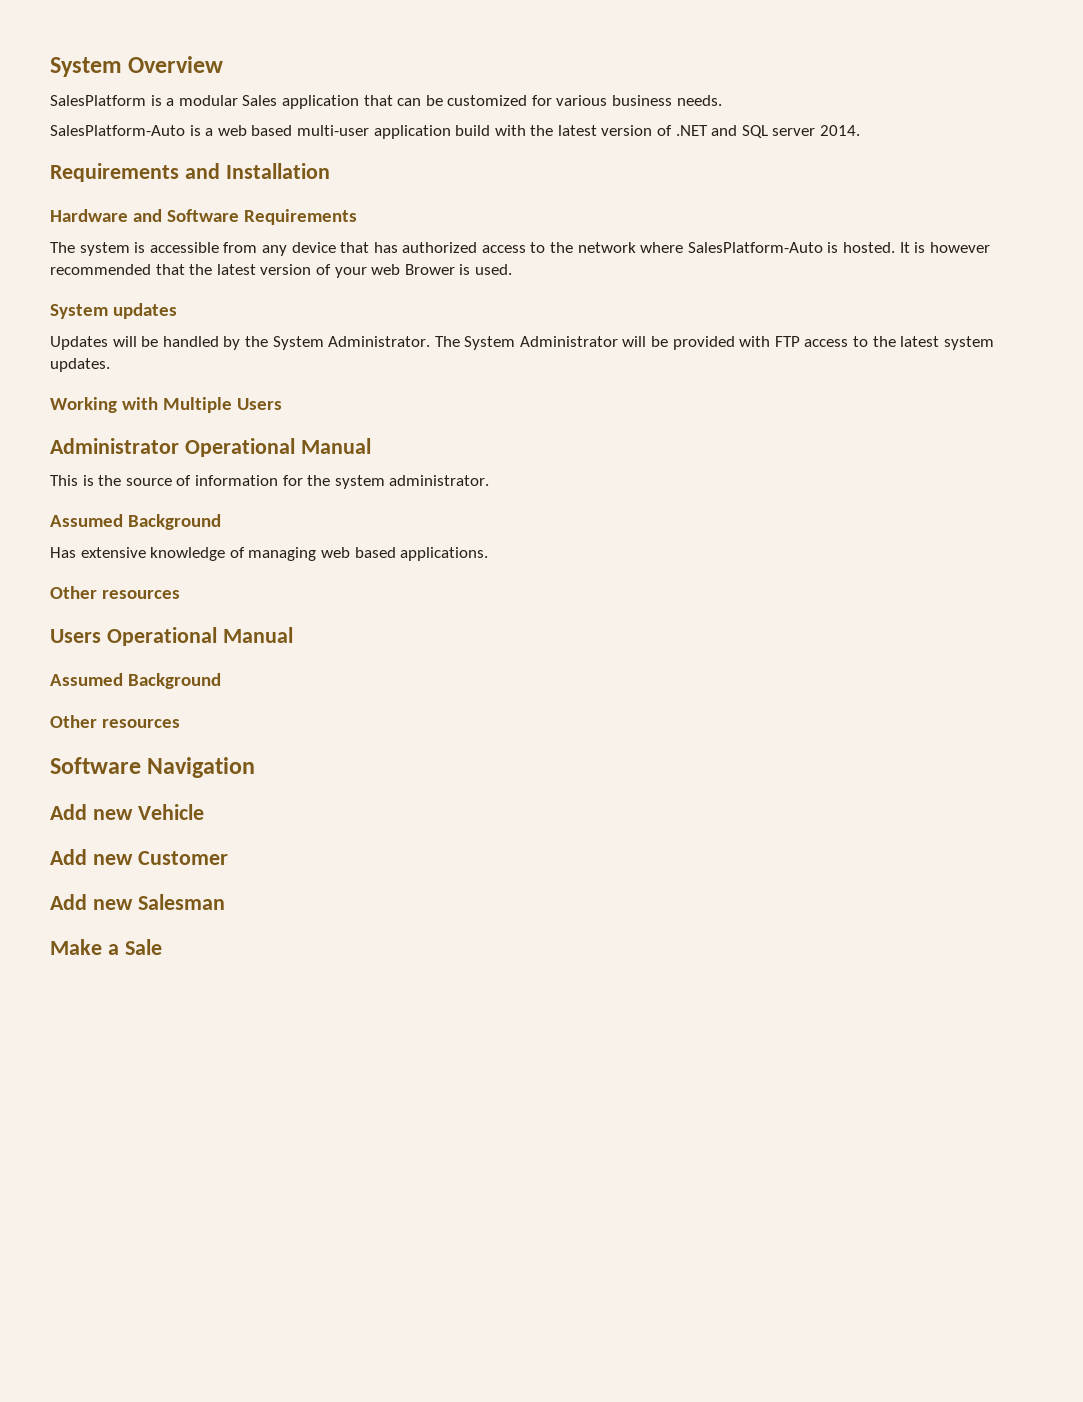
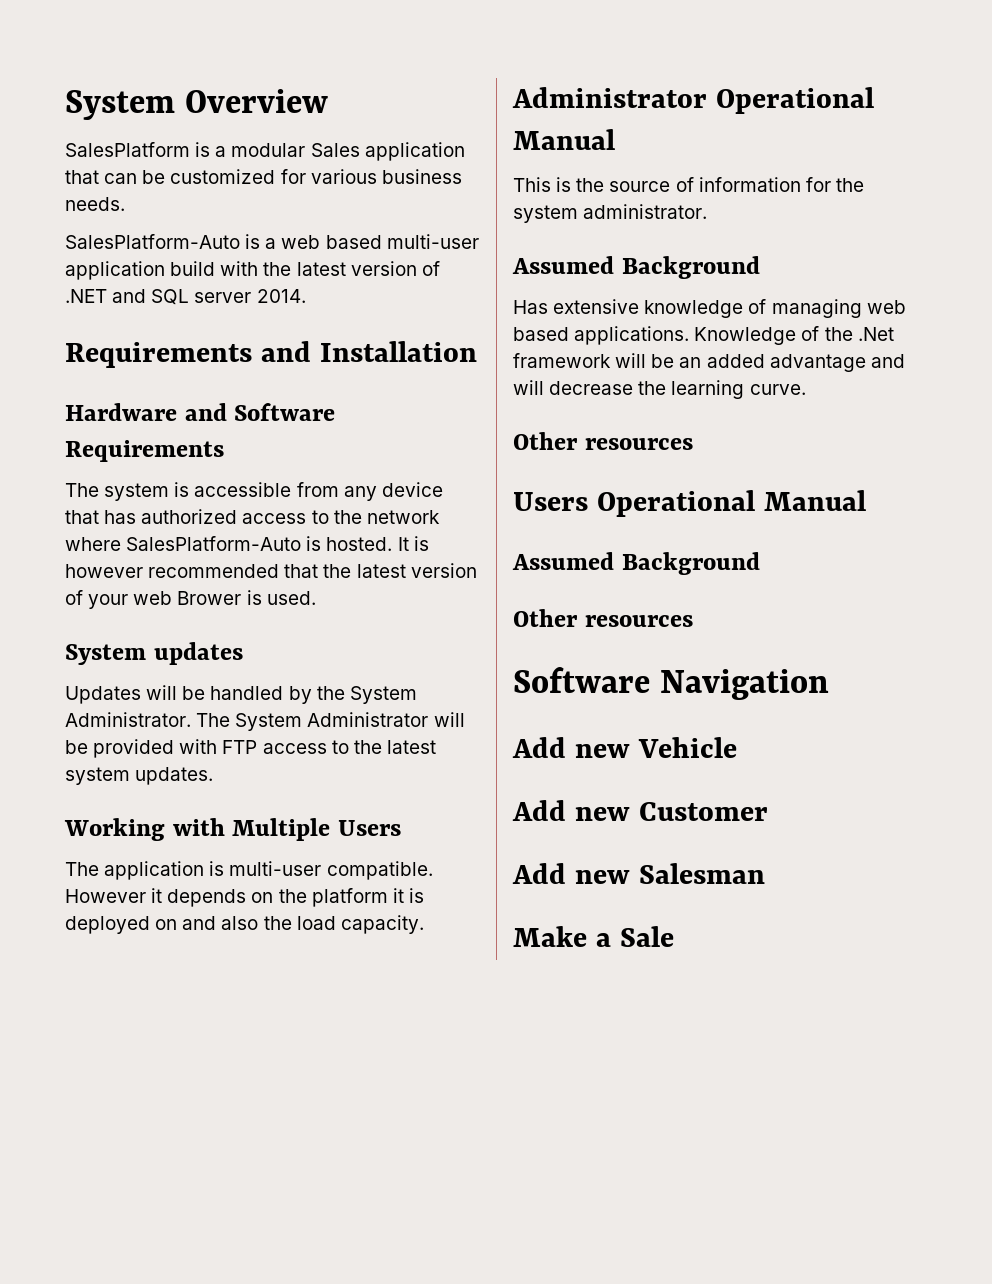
+ The application is multi-user compatible. However it depends on the platform it is deployed on and also the load capacity.
+ Knowledge of the .Net framework will be an added advantage and will decrease the learning curve.

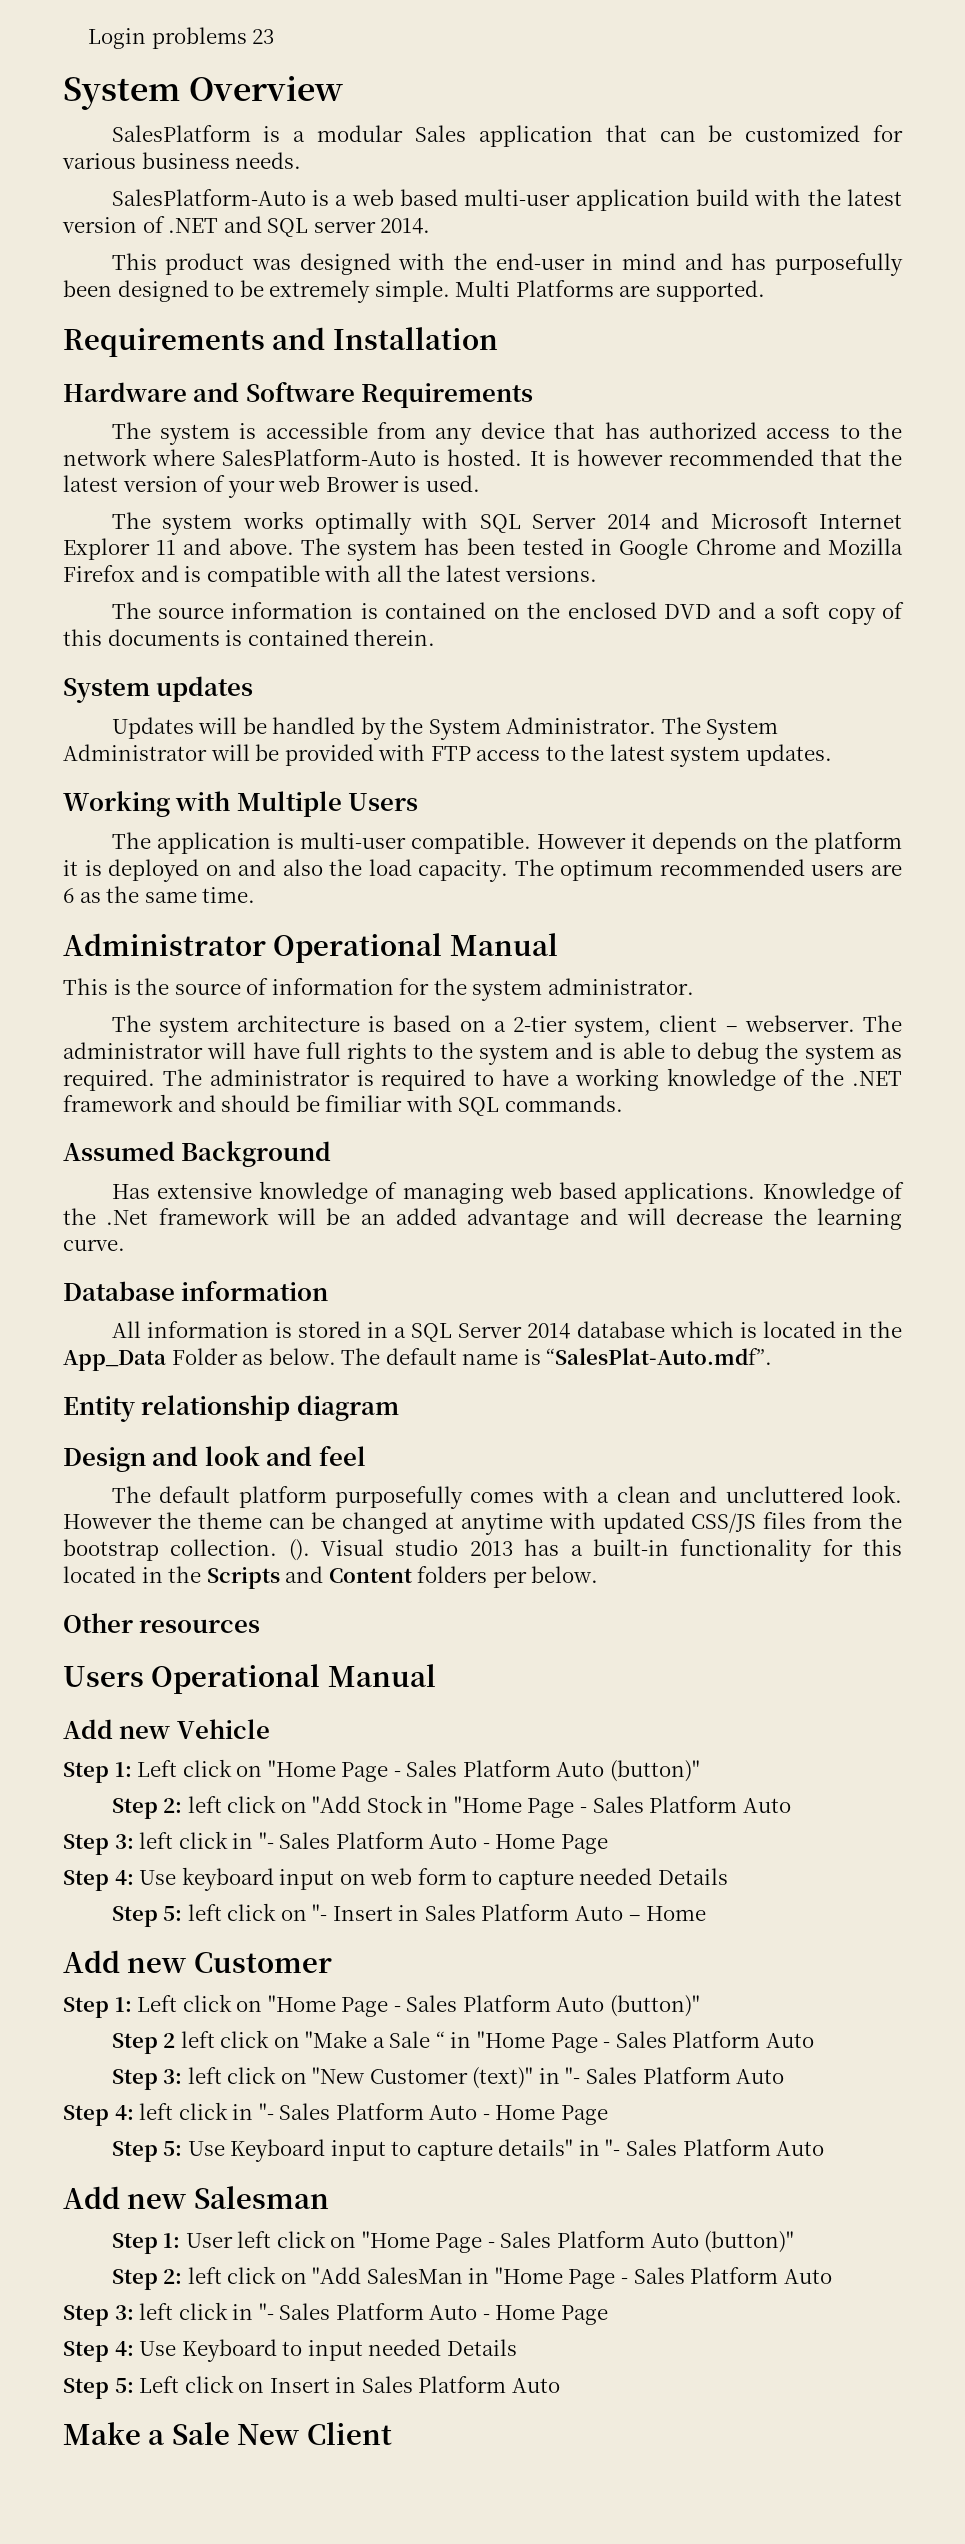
+ Login problems 23
+ This product was designed with the end-user in mind and has purposefully been designed to be extremely simple. Multi Platforms are supported.
+ The system works optimally with SQL Server 2014 and Microsoft Internet Explorer 11 and above. The system has been tested in Google Chrome and Mozilla Firefox and is compatible with all the latest versions.
+ The source information is contained on the enclosed DVD and a soft copy of this documents is contained therein.
+ The optimum recommended users are 6 as the same time.
+ The system architecture is based on a 2-tier system, client – webserver. The administrator will have full rights to the system and is able to debug the system as required. The administrator is required to have a working knowledge of the .NET framework and should be fimiliar with SQL commands.
+ Database information
+ All information is stored in a SQL Server 2014 database which is located in the App_Data Folder as below. The default name is “SalesPlat-Auto.mdf”.
+ Entity relationship diagram
+ Design and look and feel
+ The default platform purposefully comes with a clean and uncluttered look. However the theme can be changed at anytime with updated CSS/JS files from the bootstrap collection. (). Visual studio 2013 has a built-in functionality for this located in the Scripts and Content folders per below.
  Users Operational Manual
- Assumed Background
- Other resources
- Software Navigation
  Add new Vehicle
+ Step 1: Left click on "Home Page - Sales Platform Auto (button)"
+ Step 2: left click on "Add Stock in "Home Page - Sales Platform Auto
+ Step 3: left click in "- Sales Platform Auto - Home Page
+ Step 4: Use keyboard input on web form to capture needed Details
+ Step 5: left click on "- Insert in Sales Platform Auto – Home
  Add new Customer
+ Step 1: Left click on "Home Page - Sales Platform Auto (button)"
+ Step 2 left click on "Make a Sale “ in "Home Page - Sales Platform Auto
+ Step 3: left click on "New Customer (text)" in "- Sales Platform Auto
+ Step 4: left click in "- Sales Platform Auto - Home Page
+ Step 5: Use Keyboard input to capture details" in "- Sales Platform Auto
  Add new Salesman
+ Step 1: User left click on "Home Page - Sales Platform Auto (button)"
+ Step 2: left click on "Add SalesMan in "Home Page - Sales Platform Auto
+ Step 3: left click in "- Sales Platform Auto - Home Page
+ Step 4: Use Keyboard to input needed Details
+ Step 5: Left click on Insert in Sales Platform Auto
- Make a Sale
+ Make a Sale New Client

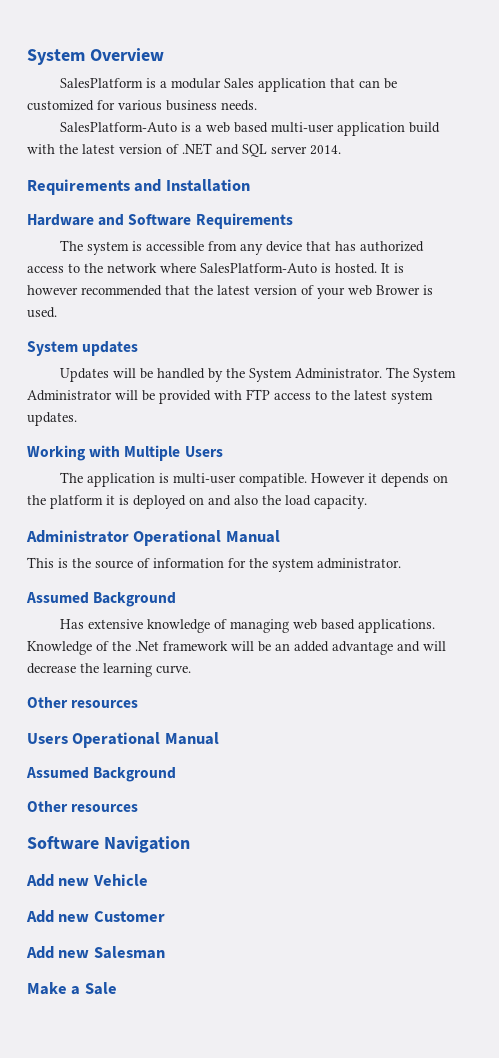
- Login problems 23
- This product was designed with the end-user in mind and has purposefully been designed to be extremely simple. Multi Platforms are supported.
- The system works optimally with SQL Server 2014 and Microsoft Internet Explorer 11 and above. The system has been tested in Google Chrome and Mozilla Firefox and is compatible with all the latest versions.
- The source information is contained on the enclosed DVD and a soft copy of this documents is contained therein.
- The optimum recommended users are 6 as the same time.
- The system architecture is based on a 2-tier system, client – webserver. The administrator will have full rights to the system and is able to debug the system as required. The administrator is required to have a working knowledge of the .NET framework and should be fimiliar with SQL commands.
- Database information
- All information is stored in a SQL Server 2014 database which is located in the App_Data Folder as below. The default name is “SalesPlat-Auto.mdf”.
- Entity relationship diagram
- Design and look and feel
- The default platform purposefully comes with a clean and uncluttered look. However the theme can be changed at anytime with updated CSS/JS files from the bootstrap collection. (). Visual studio 2013 has a built-in functionality for this located in the Scripts and Content folders per below.
  Users Operational Manual
+ Assumed Background
+ Other resources
+ Software Navigation
  Add new Vehicle
- Step 1: Left click on "Home Page - Sales Platform Auto (button)"
- Step 2: left click on "Add Stock in "Home Page - Sales Platform Auto
- Step 3: left click in "- Sales Platform Auto - Home Page
- Step 4: Use keyboard input on web form to capture needed Details
- Step 5: left click on "- Insert in Sales Platform Auto – Home
  Add new Customer
- Step 1: Left click on "Home Page - Sales Platform Auto (button)"
- Step 2 left click on "Make a Sale “ in "Home Page - Sales Platform Auto
- Step 3: left click on "New Customer (text)" in "- Sales Platform Auto
- Step 4: left click in "- Sales Platform Auto - Home Page
- Step 5: Use Keyboard input to capture details" in "- Sales Platform Auto
  Add new Salesman
- Step 1: User left click on "Home Page - Sales Platform Auto (button)"
- Step 2: left click on "Add SalesMan in "Home Page - Sales Platform Auto
- Step 3: left click in "- Sales Platform Auto - Home Page
- Step 4: Use Keyboard to input needed Details
- Step 5: Left click on Insert in Sales Platform Auto
- Make a Sale New Client
+ Make a Sale

